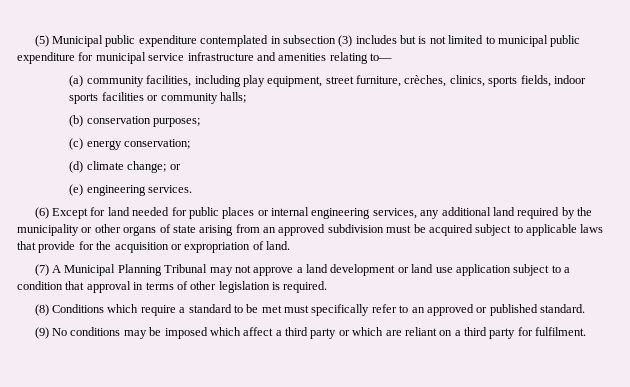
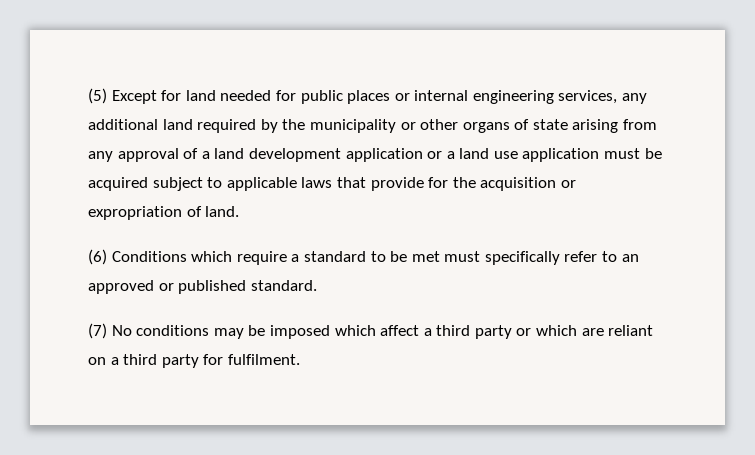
- (5) Municipal public expenditure contemplated in subsection (3) includes but is not limited to municipal public expenditure for municipal service infrastructure and amenities relating to—
- (a) community facilities, including play equipment, street furniture, crèches, clinics, sports fields, indoor sports facilities or community halls;
- (b) conservation purposes;
- (c) energy conservation;
- (d) climate change; or
- (e) engineering services.
- (6) Except for land needed for public places or internal engineering services, any additional land required by the municipality or other organs of state arising from an approved subdivision must be acquired subject to applicable laws that provide for the acquisition or expropriation of land.
+ (5) Except for land needed for public places or internal engineering services, any additional land required by the municipality or other organs of state arising from any approval of a land development application or a land use application must be acquired subject to applicable laws that provide for the acquisition or expropriation of land.
- (7) A Municipal Planning Tribunal may not approve a land development or land use application subject to a condition that approval in terms of other legislation is required.
- (8) Conditions which require a standard to be met must specifically refer to an approved or published standard.
+ (6) Conditions which require a standard to be met must specifically refer to an approved or published standard.
- (9) No conditions may be imposed which affect a third party or which are reliant on a third party for fulfilment.
+ (7) No conditions may be imposed which affect a third party or which are reliant on a third party for fulfilment.

